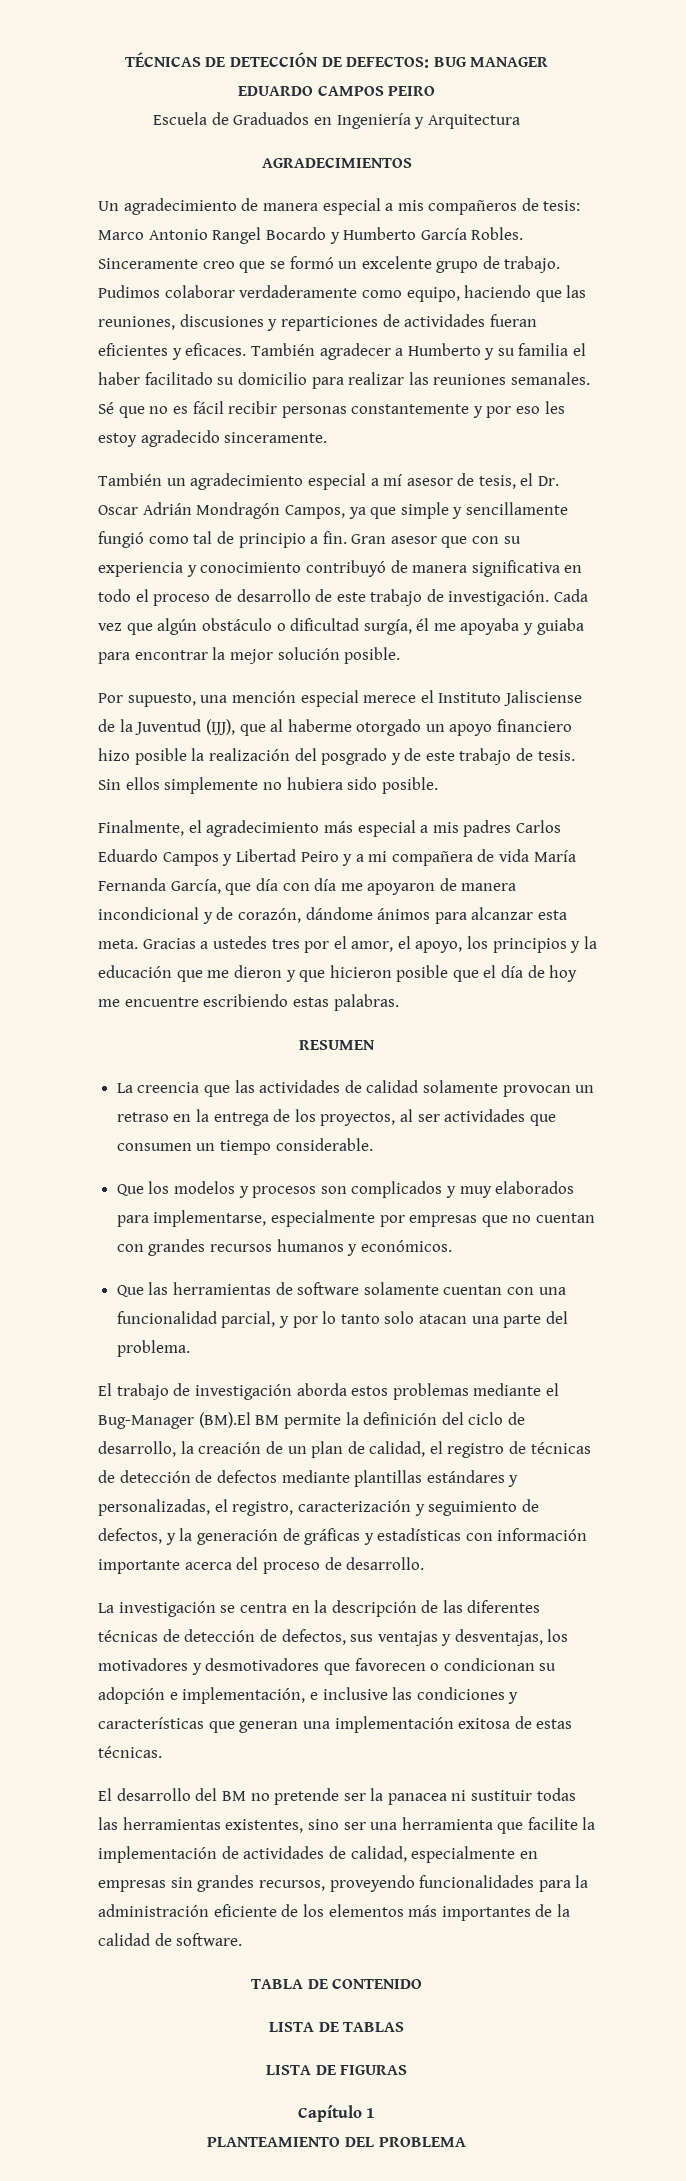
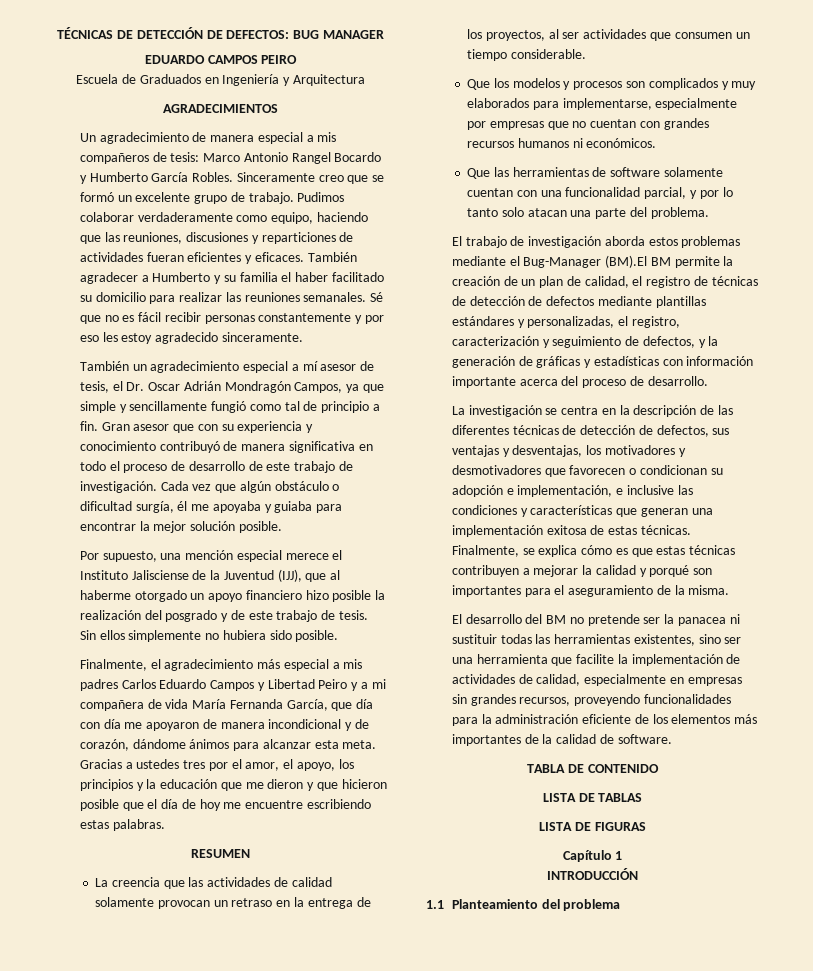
- Que los modelos y procesos son complicados y muy elaborados para implementarse, especialmente por empresas que no cuentan con grandes recursos humanos y económicos.
+ Que los modelos y procesos son complicados y muy elaborados para implementarse, especialmente por empresas que no cuentan con grandes recursos humanos ni económicos.
- El trabajo de investigación aborda estos problemas mediante el Bug-Manager (BM).El BM permite la definición del ciclo de desarrollo, la creación de un plan de calidad, el registro de técnicas de detección de defectos mediante plantillas estándares y personalizadas, el registro, caracterización y seguimiento de defectos, y la generación de gráficas y estadísticas con información importante acerca del proceso de desarrollo.
+ El trabajo de investigación aborda estos problemas mediante el Bug-Manager (BM).El BM permite la creación de un plan de calidad, el registro de técnicas de detección de defectos mediante plantillas estándares y personalizadas, el registro, caracterización y seguimiento de defectos, y la generación de gráficas y estadísticas con información importante acerca del proceso de desarrollo.
+ Finalmente, se explica cómo es que estas técnicas contribuyen a mejorar la calidad y porqué son importantes para el aseguramiento de la misma.
- PLANTEAMIENTO DEL PROBLEMA
+ INTRODUCCIÓN
+ 1.1 Planteamiento del problema

